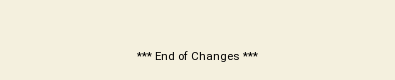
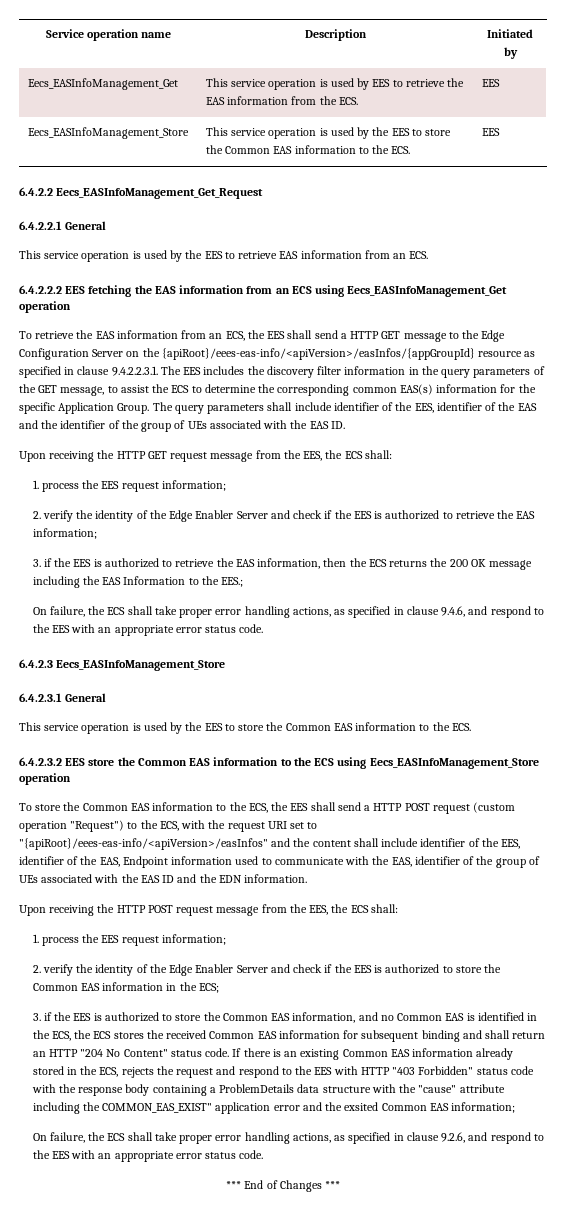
+ Service operation name | Description | Initiated by
+ Eecs_EASInfoManagement_Get | This service operation is used by EES to retrieve the EAS information from the ECS. | EES
+ Eecs_EASInfoManagement_Store | This service operation is used by the EES to store the Common EAS information to the ECS. | EES
+ 6.4.2.2 Eecs_EASInfoManagement_Get_Request
+ 6.4.2.2.1 General
+ This service operation is used by the EES to retrieve EAS information from an ECS.
+ 6.4.2.2.2 EES fetching the EAS information from an ECS using Eecs_EASInfoManagement_Get operation
+ To retrieve the EAS information from an ECS, the EES shall send a HTTP GET message to the Edge Configuration Server on the {apiRoot}/eees-eas-info/<apiVersion>/easInfos/{appGroupId} resource as specified in clause 9.4.2.2.3.1. The EES includes the discovery filter information in the query parameters of the GET message, to assist the ECS to determine the corresponding common EAS(s) information for the specific Application Group. The query parameters shall include identifier of the EES, identifier of the EAS and the identifier of the group of UEs associated with the EAS ID.
+ Upon receiving the HTTP GET request message from the EES, the ECS shall:
+ 1. process the EES request information;
+ 2. verify the identity of the Edge Enabler Server and check if the EES is authorized to retrieve the EAS information;
+ 3. if the EES is authorized to retrieve the EAS information, then the ECS returns the 200 OK message including the EAS Information to the EES.;
+ On failure, the ECS shall take proper error handling actions, as specified in clause 9.4.6, and respond to the EES with an appropriate error status code.
+ 6.4.2.3 Eecs_EASInfoManagement_Store
+ 6.4.2.3.1 General
+ This service operation is used by the EES to store the Common EAS information to the ECS.
+ 6.4.2.3.2 EES store the Common EAS information to the ECS using Eecs_EASInfoManagement_Store operation
+ To store the Common EAS information to the ECS, the EES shall send a HTTP POST request (custom operation "Request") to the ECS, with the request URI set to "{apiRoot}/eees-eas-info/<apiVersion>/easInfos" and the content shall include identifier of the EES, identifier of the EAS, Endpoint information used to communicate with the EAS, identifier of the group of UEs associated with the EAS ID and the EDN information.
+ Upon receiving the HTTP POST request message from the EES, the ECS shall:
+ 1. process the EES request information;
+ 2. verify the identity of the Edge Enabler Server and check if the EES is authorized to store the Common EAS information in the ECS;
+ 3. if the EES is authorized to store the Common EAS information, and no Common EAS is identified in the ECS, the ECS stores the received Common EAS information for subsequent binding and shall return an HTTP "204 No Content" status code. If there is an existing Common EAS information already stored in the ECS, rejects the request and respond to the EES with HTTP "403 Forbidden" status code with the response body containing a ProblemDetails data structure with the "cause" attribute including the COMMON_EAS_EXIST" application error and the exsited Common EAS information;
+ On failure, the ECS shall take proper error handling actions, as specified in clause 9.2.6, and respond to the EES with an appropriate error status code.

